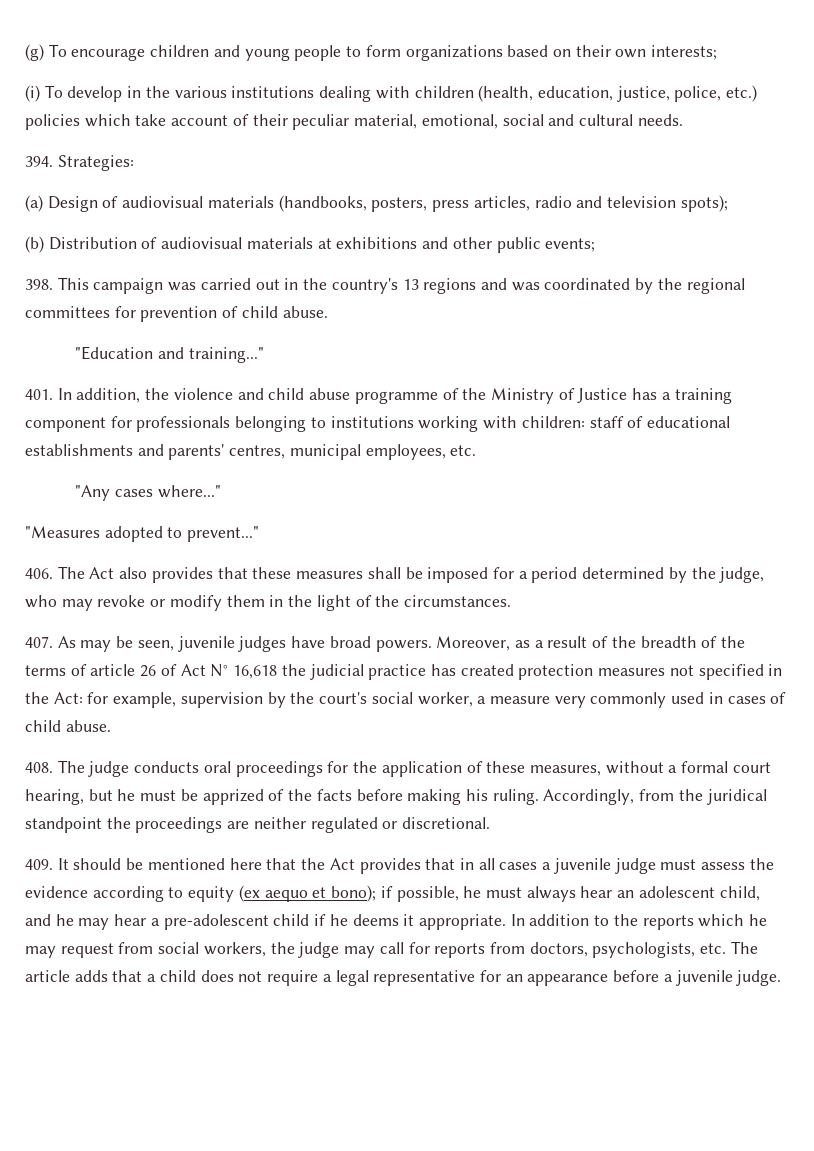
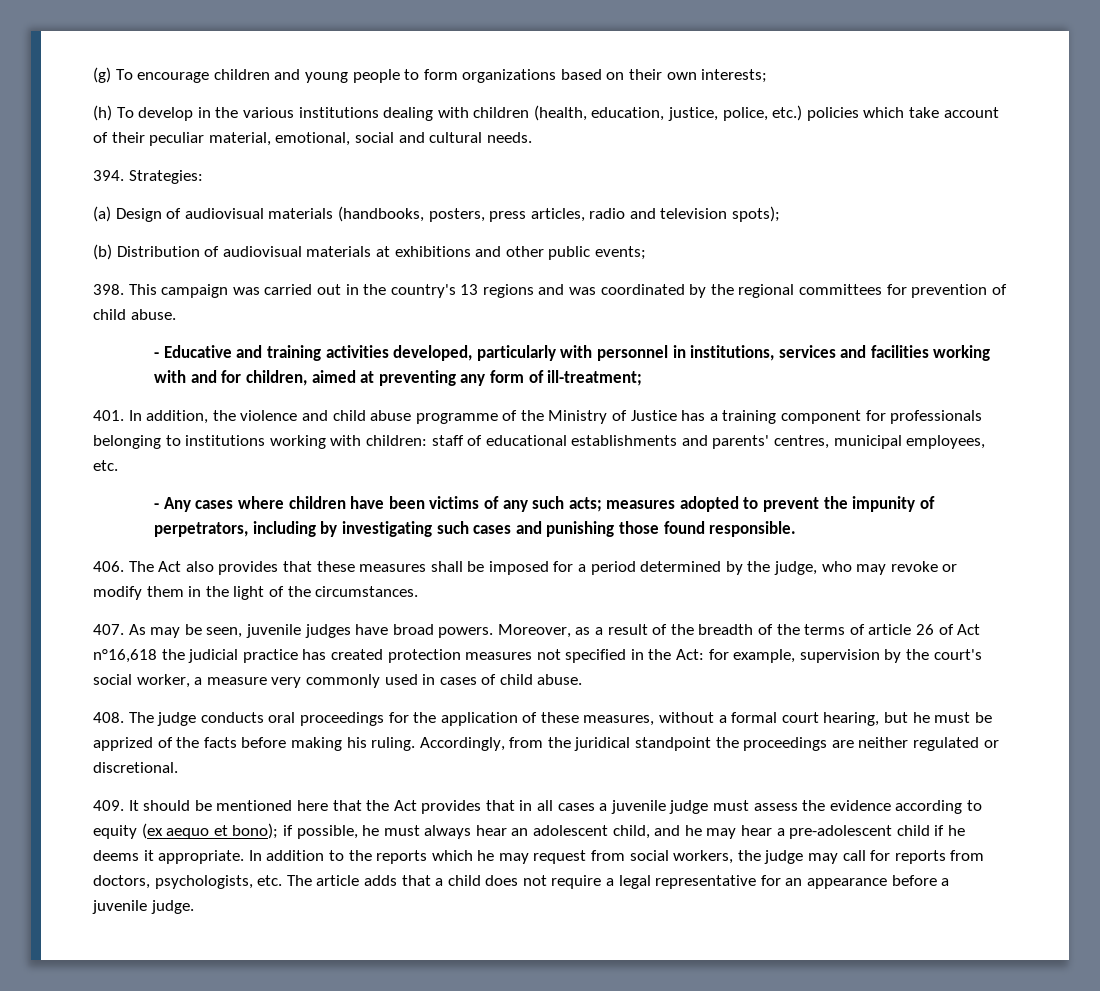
- (i) To develop in the various institutions dealing with children (health, education, justice, police, etc.) policies which take account of their peculiar material, emotional, social and cultural needs.
+ (h) To develop in the various institutions dealing with children (health, education, justice, police, etc.) policies which take account of their peculiar material, emotional, social and cultural needs.
- "Education and training..."
+ - Educative and training activities developed, particularly with personnel in institutions, services and facilities working with and for children, aimed at preventing any form of ill-treatment;
- "Any cases where..."
- "Measures adopted to prevent..."
+ - Any cases where children have been victims of any such acts; measures adopted to prevent the impunity of perpetrators, including by investigating such cases and punishing those found responsible.
- Moreover, as a result of the breadth of the terms of article 26 of Act N° 16,618 the judicial practice has created protection measures not specified in the Act: for example, supervision by the court's social worker, a measure very commonly used in cases of child abuse.
+ Moreover, as a result of the breadth of the terms of article 26 of Act n°16,618 the judicial practice has created protection measures not specified in the Act: for example, supervision by the court's social worker, a measure very commonly used in cases of child abuse.

